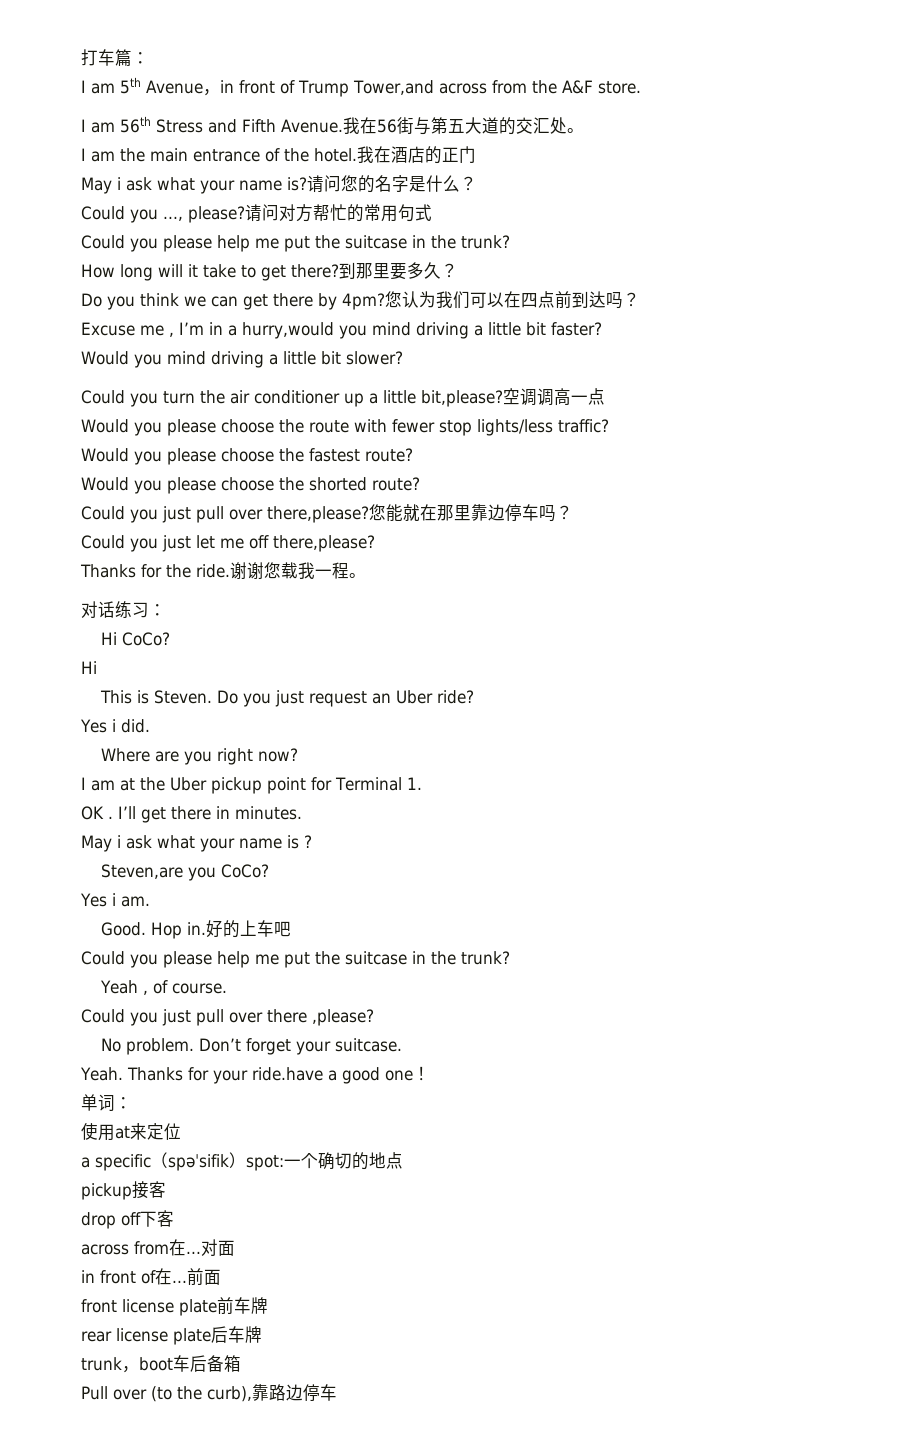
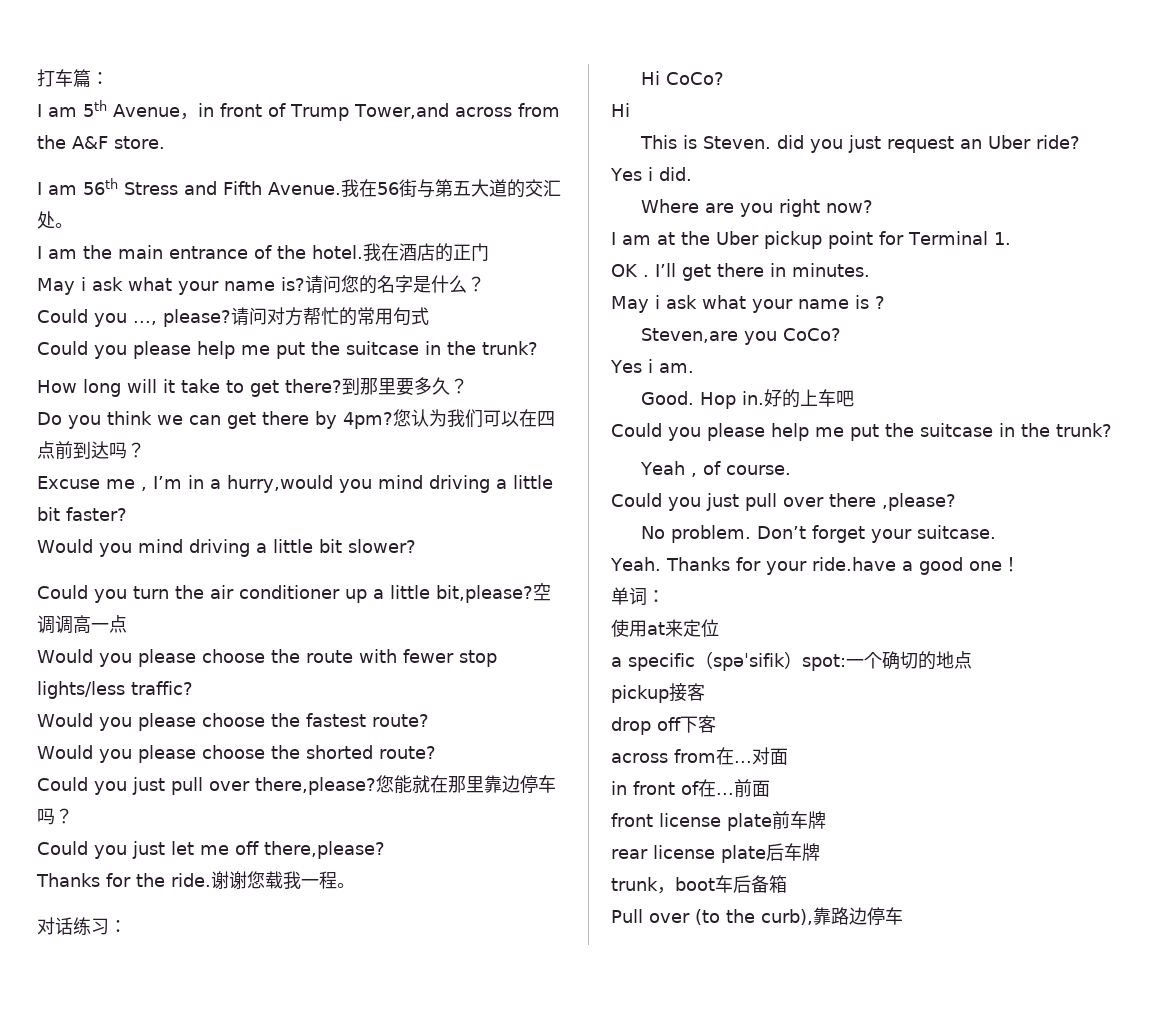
- This is Steven. Do you just request an Uber ride?
+ This is Steven. did you just request an Uber ride?

